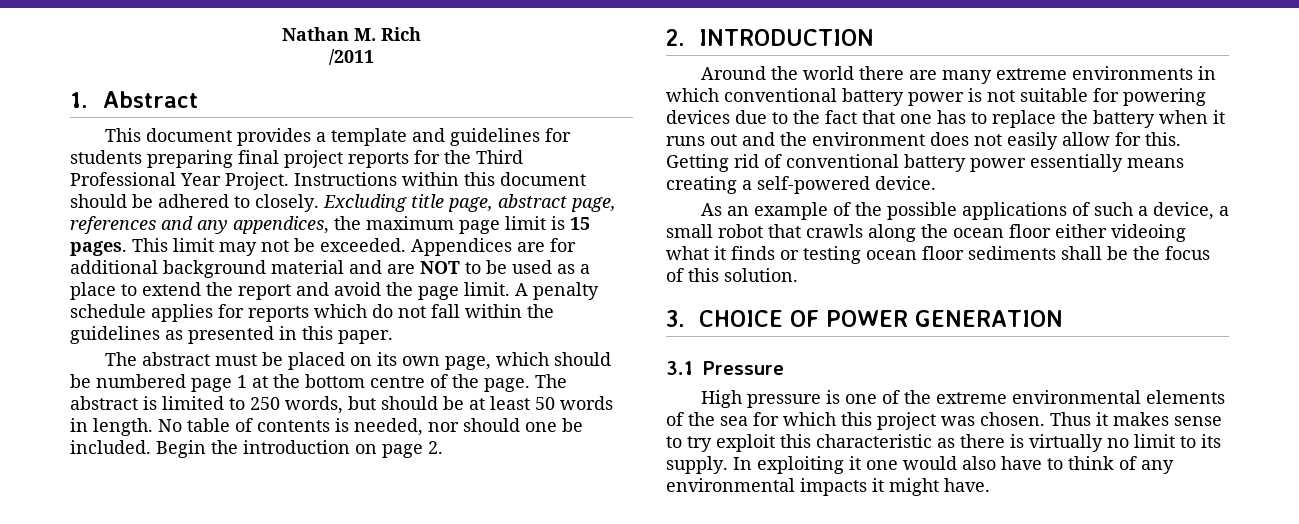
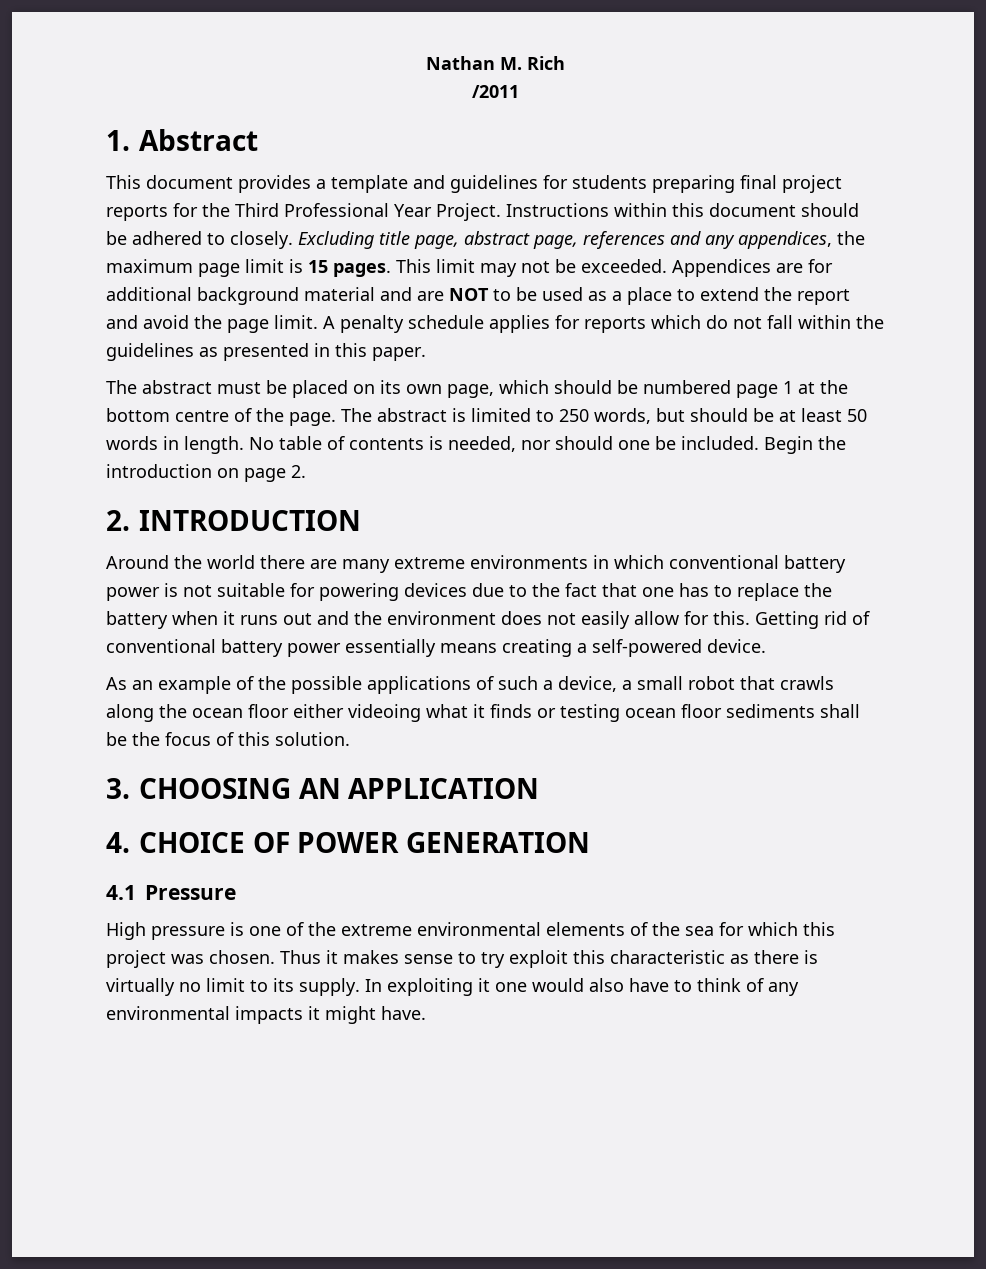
- 3. CHOICE OF POWER GENERATION
+ 3. CHOOSING AN APPLICATION
+ 4. CHOICE OF POWER GENERATION
- 3.1 Pressure
+ 4.1 Pressure

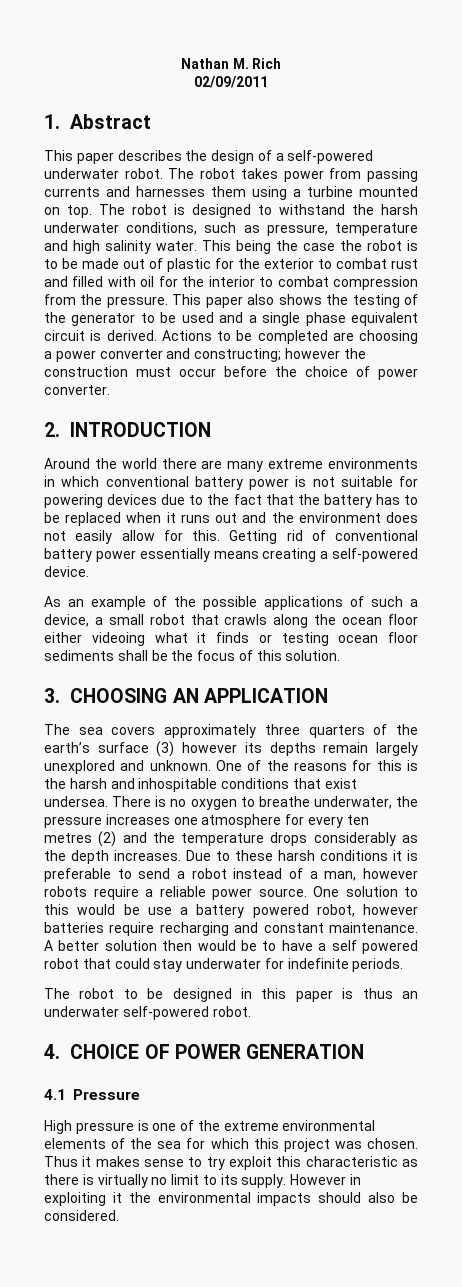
- /2011
+ 02/09/2011
- This document provides a template and guidelines for students preparing final project reports for the Third Professional Year Project. Instructions within this document should be adhered to closely. Excluding title page, abstract page, references and any appendices, the maximum page limit is 15 pages. This limit may not be exceeded. Appendices are for additional background material and are NOT to be used as a place to extend the report and avoid the page limit. A penalty schedule applies for reports which do not fall within the guidelines as presented in this paper.
- The abstract must be placed on its own page, which should be numbered page 1 at the bottom centre of the page. The abstract is limited to 250 words, but should be at least 50 words in length. No table of contents is needed, nor should one be included. Begin the introduction on page 2.
+ This paper describes the design of a self-powered underwater robot. The robot takes power from passing currents and harnesses them using a turbine mounted on top. The robot is designed to withstand the harsh underwater conditions, such as pressure, temperature and high salinity water. This being the case the robot is to be made out of plastic for the exterior to combat rust and filled with oil for the interior to combat compression from the pressure. This paper also shows the testing of the generator to be used and a single phase equivalent circuit is derived. Actions to be completed are choosing a power converter and constructing; however the construction must occur before the choice of power converter.
- Around the world there are many extreme environments in which conventional battery power is not suitable for powering devices due to the fact that one has to replace the battery when it runs out and the environment does not easily allow for this.
+ Around the world there are many extreme environments in which conventional battery power is not suitable for powering devices due to the fact that the battery has to be replaced when it runs out and the environment does not easily allow for this.
+ The sea covers approximately three quarters of the earth’s surface (3) however its depths remain largely unexplored and unknown. One of the reasons for this is the harsh and inhospitable conditions that exist undersea. There is no oxygen to breathe underwater, the pressure increases one atmosphere for every ten metres (2) and the temperature drops considerably as the depth increases. Due to these harsh conditions it is preferable to send a robot instead of a man, however robots require a reliable power source. One solution to this would be use a battery powered robot, however batteries require recharging and constant maintenance. A better solution then would be to have a self powered robot that could stay underwater for indefinite periods.
+ The robot to be designed in this paper is thus an underwater self-powered robot.
- In exploiting it one would also have to think of any environmental impacts it might have.
+ However in exploiting it the environmental impacts should also be considered.

